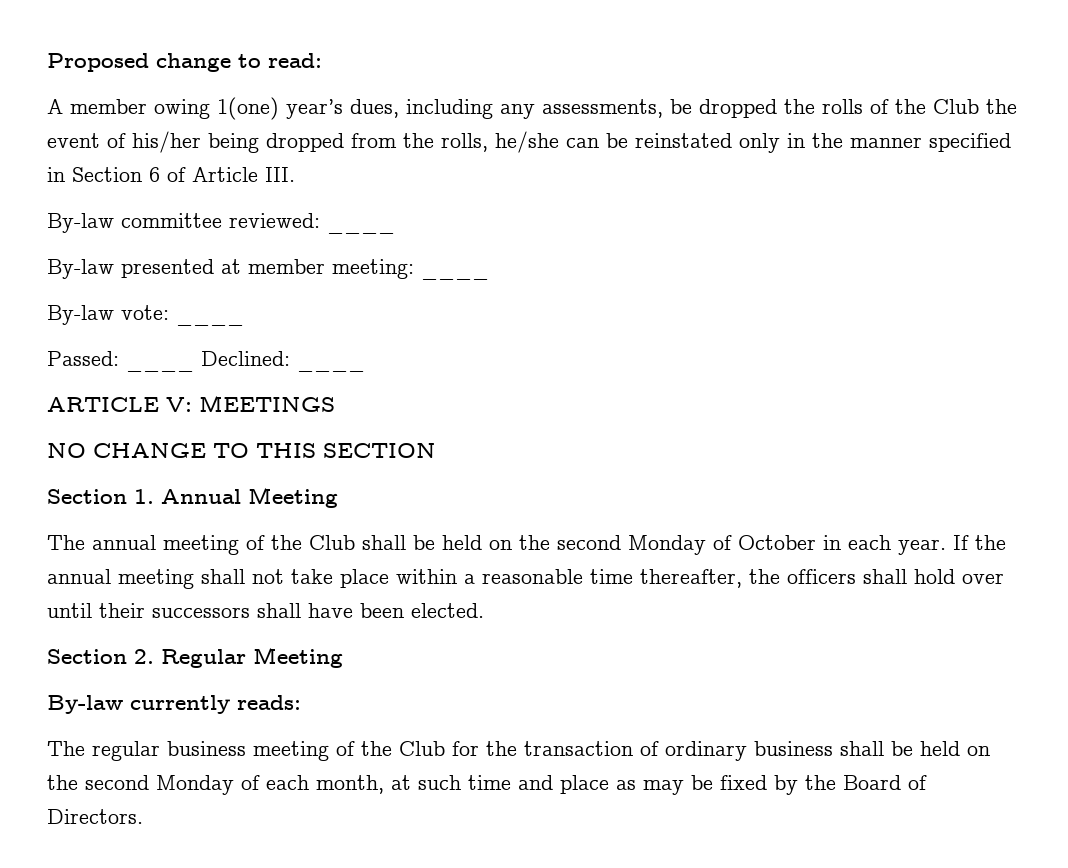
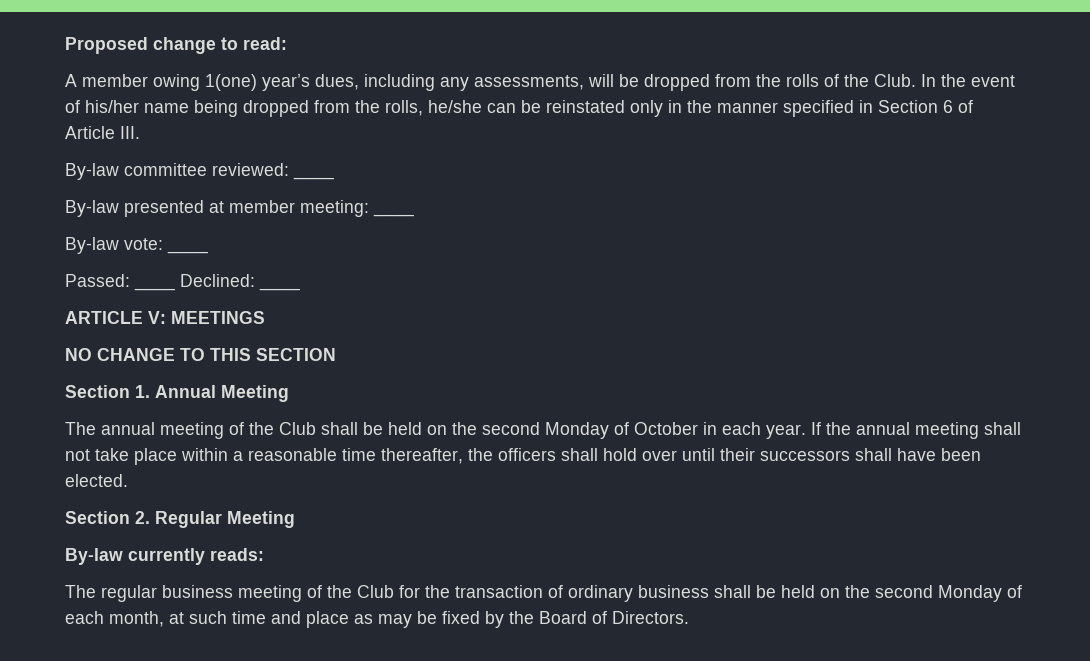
- A member owing 1(one) year’s dues, including any assessments, be dropped the rolls of the Club the event of his/her being dropped from the rolls, he/she can be reinstated only in the manner specified in Section 6 of Article III.
+ A member owing 1(one) year’s dues, including any assessments, will be dropped from the rolls of the Club. In the event of his/her name being dropped from the rolls, he/she can be reinstated only in the manner specified in Section 6 of Article III.

